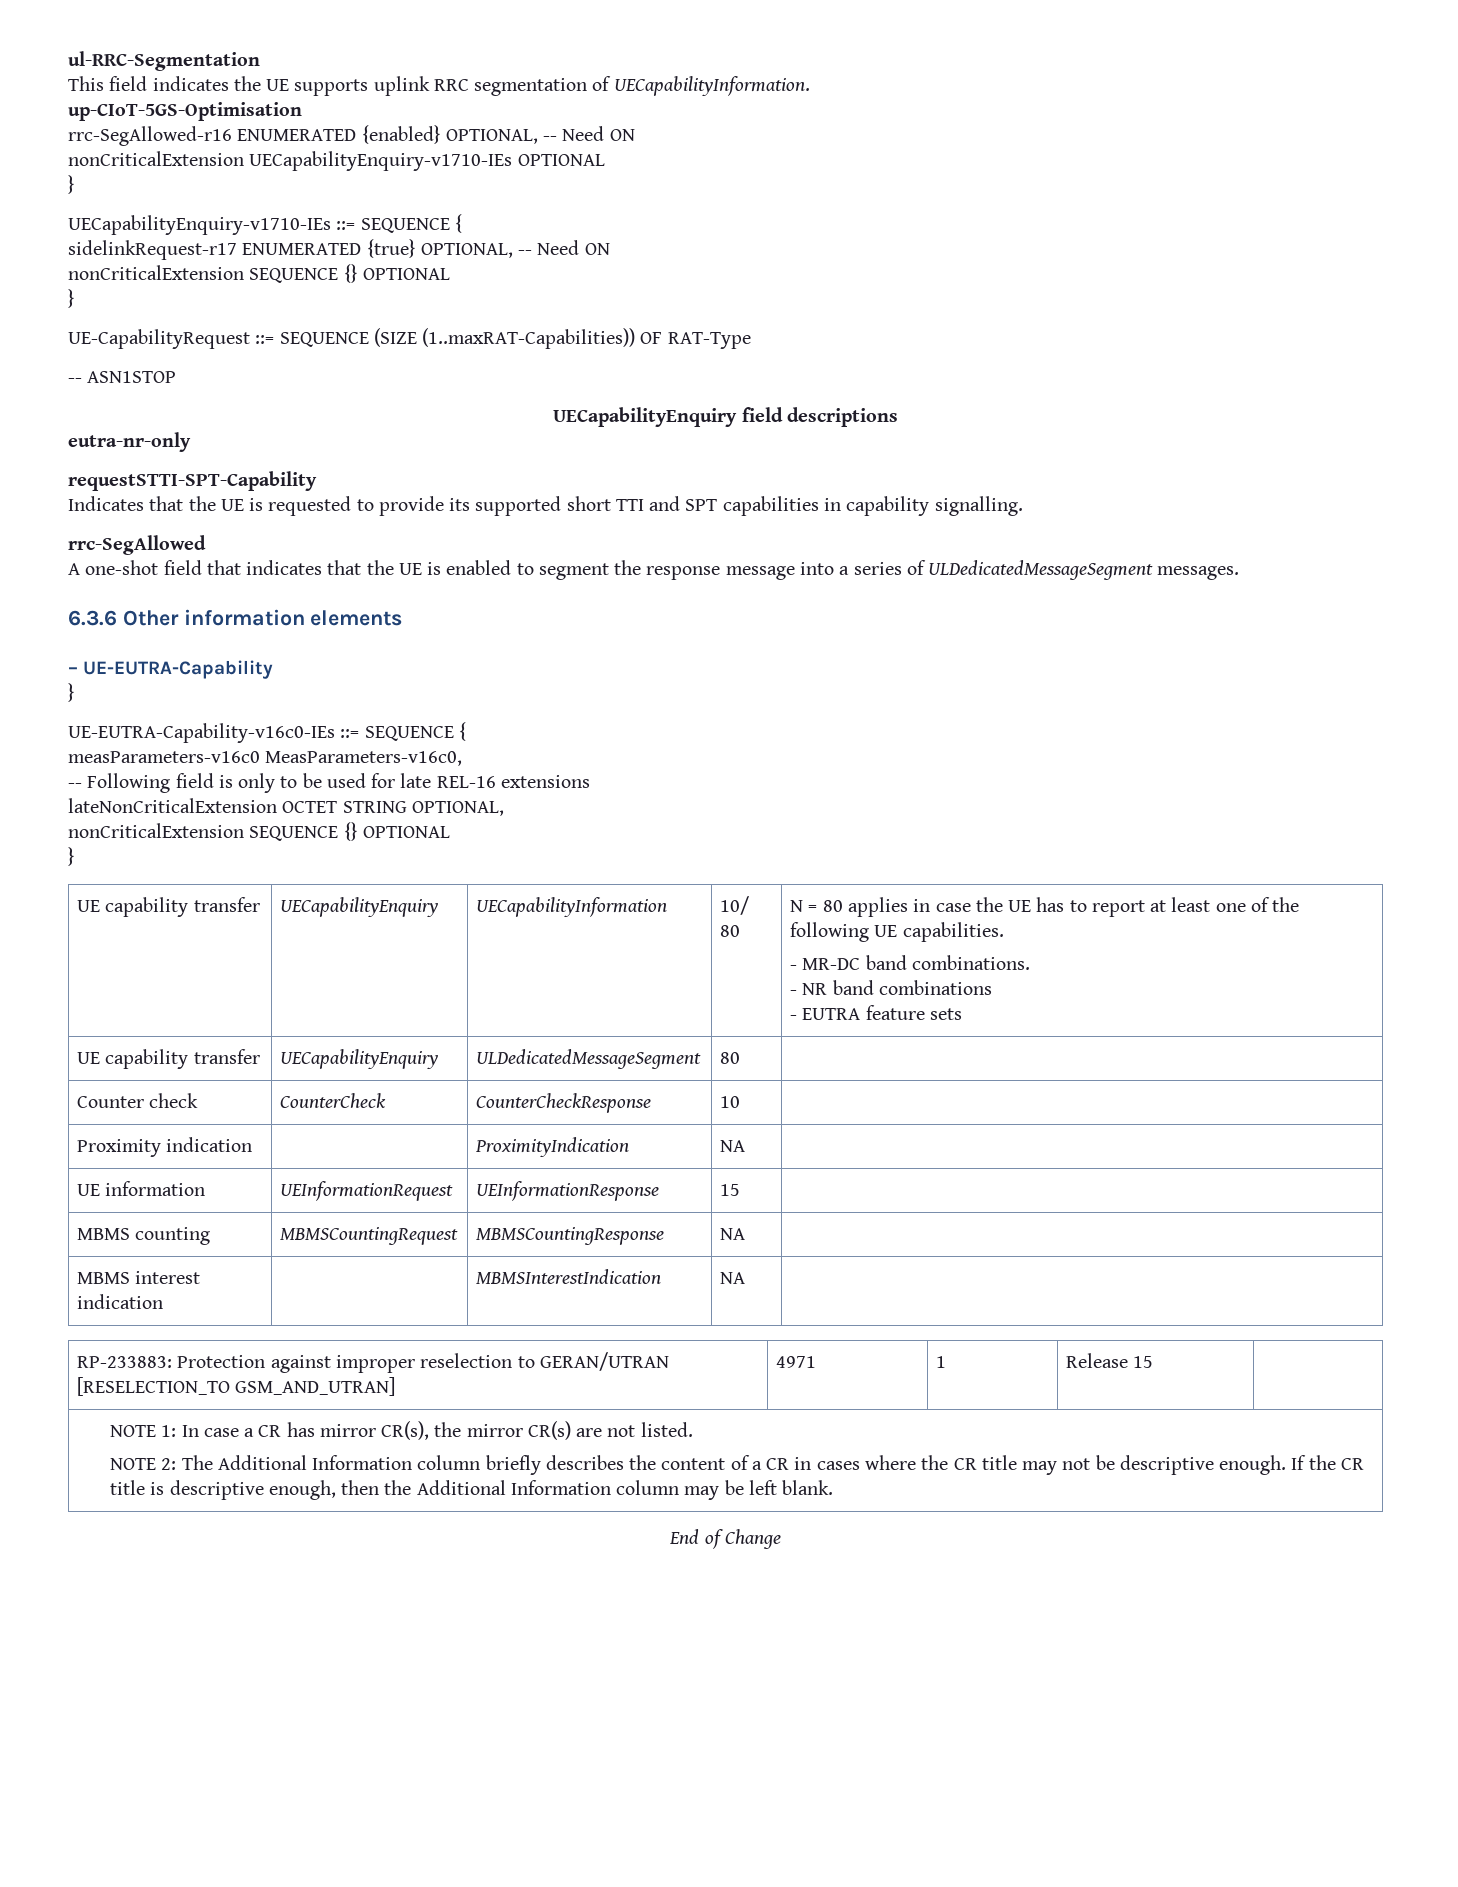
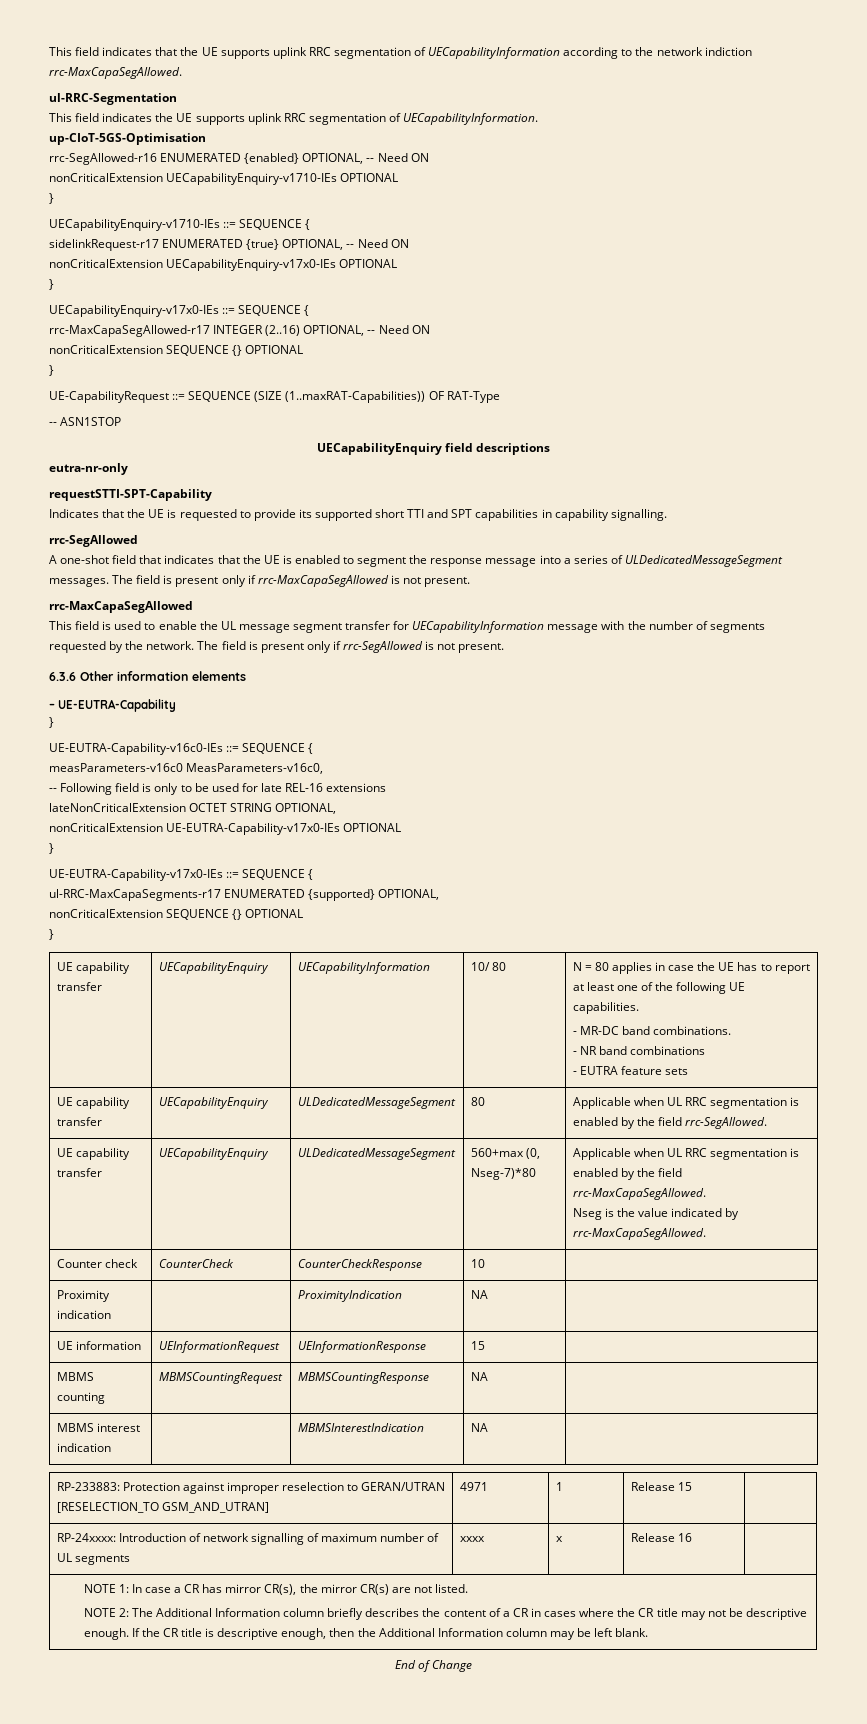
+ This field indicates that the UE supports uplink RRC segmentation of UECapabilityInformation according to the network indiction rrc-MaxCapaSegAllowed.
+ nonCriticalExtension UECapabilityEnquiry-v17x0-IEs OPTIONAL
+ }
+ UECapabilityEnquiry-v17x0-IEs ::= SEQUENCE {
+ rrc-MaxCapaSegAllowed-r17 INTEGER (2..16) OPTIONAL, -- Need ON
+ The field is present only if rrc-MaxCapaSegAllowed is not present.
+ rrc-MaxCapaSegAllowed
+ This field is used to enable the UL message segment transfer for UECapabilityInformation message with the number of segments requested by the network. The field is present only if rrc-SegAllowed is not present.
+ nonCriticalExtension UE-EUTRA-Capability-v17x0-IEs OPTIONAL
+ }
+ UE-EUTRA-Capability-v17x0-IEs ::= SEQUENCE {
+ ul-RRC-MaxCapaSegments-r17 ENUMERATED {supported} OPTIONAL,
- UE capability transfer | UECapabilityEnquiry | ULDedicatedMessageSegment | 80 |
+ UE capability transfer | UECapabilityEnquiry | ULDedicatedMessageSegment | 80 | Applicable when UL RRC segmentation is enabled by the field rrc-SegAllowed.
+ UE capability transfer | UECapabilityEnquiry | ULDedicatedMessageSegment | 560+max (0, Nseg-7)*80 | Applicable when UL RRC segmentation is enabled by the field rrc-MaxCapaSegAllowed.
+ Nseg is the value indicated by rrc-MaxCapaSegAllowed.
+ RP-24xxxx: Introduction of network signalling of maximum number of UL segments | xxxx | x | Release 16 |

